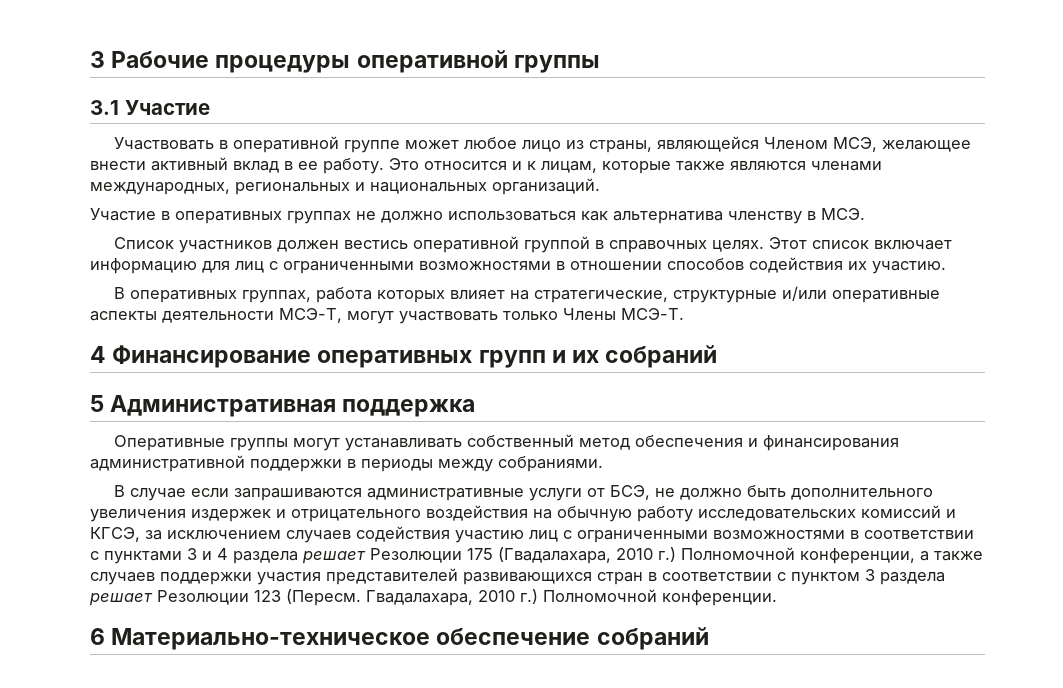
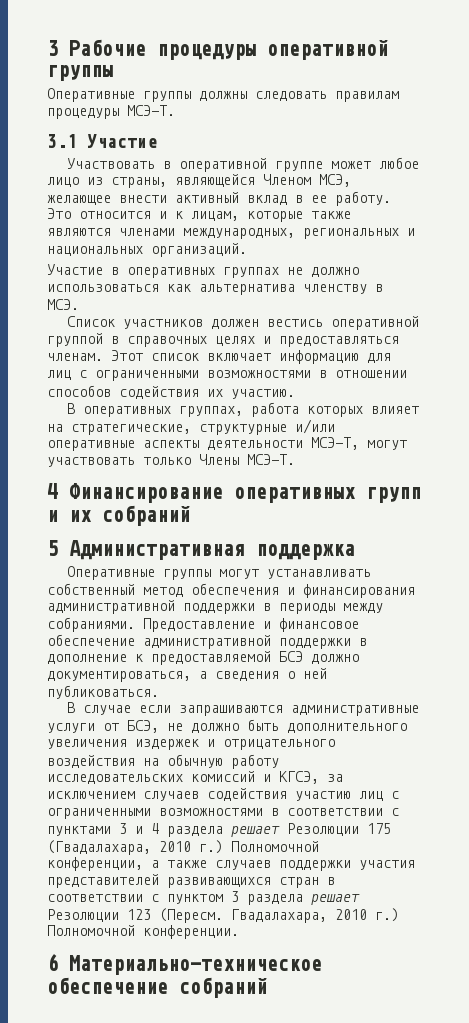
+ Оперативные группы должны следовать правилам процедуры МСЭ-Т.
- Список участников должен вестись оперативной группой в справочных целях.
+ Список участников должен вестись оперативной группой в справочных целях и предоставляться членам.
+ Предоставление и финансовое обеспечение административной поддержки в дополнение к предоставляемой БСЭ должно документироваться, а сведения о ней публиковаться.

